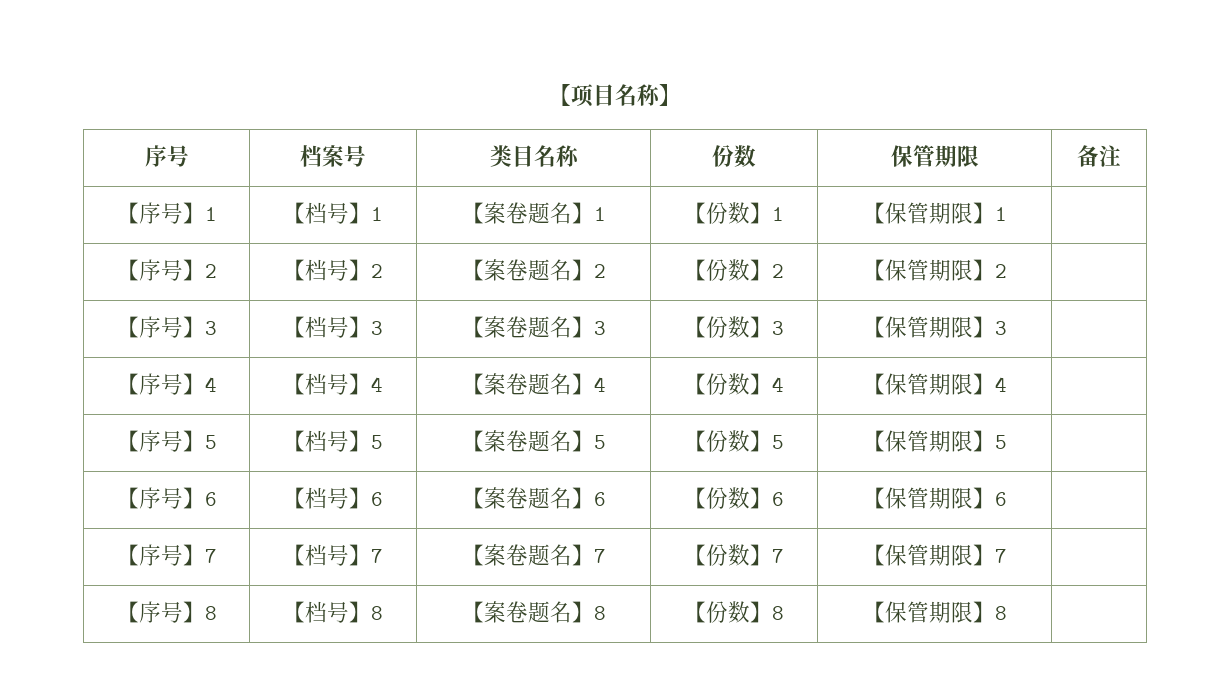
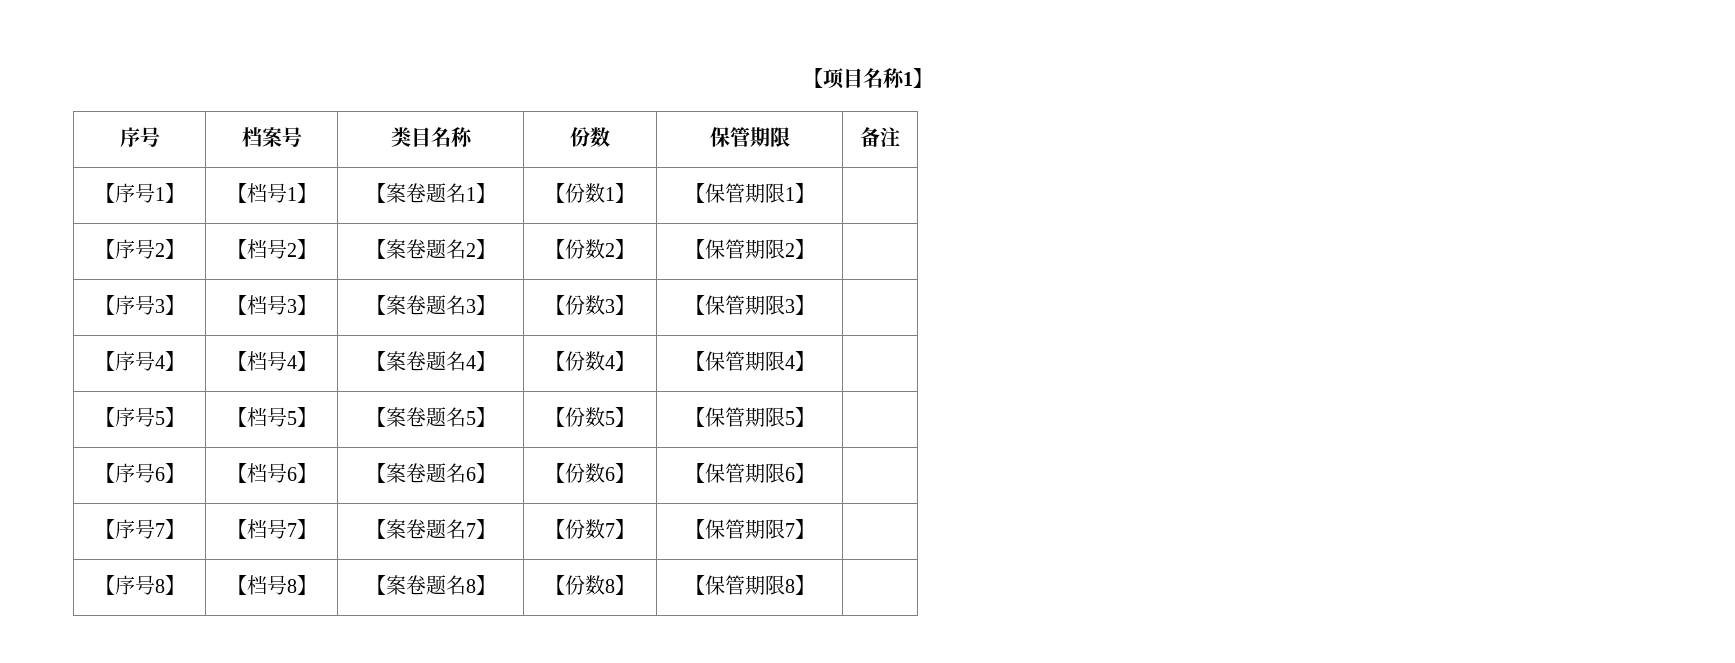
- 【项目名称】
+ 【项目名称1】
- 【序号】1 | 【档号】1 | 【案卷题名】1 | 【份数】1 | 【保管期限】1 |
- 【序号】2 | 【档号】2 | 【案卷题名】2 | 【份数】2 | 【保管期限】2 |
- 【序号】3 | 【档号】3 | 【案卷题名】3 | 【份数】3 | 【保管期限】3 |
- 【序号】4 | 【档号】4 | 【案卷题名】4 | 【份数】4 | 【保管期限】4 |
- 【序号】5 | 【档号】5 | 【案卷题名】5 | 【份数】5 | 【保管期限】5 |
- 【序号】6 | 【档号】6 | 【案卷题名】6 | 【份数】6 | 【保管期限】6 |
- 【序号】7 | 【档号】7 | 【案卷题名】7 | 【份数】7 | 【保管期限】7 |
- 【序号】8 | 【档号】8 | 【案卷题名】8 | 【份数】8 | 【保管期限】8 |
+ 【序号1】 | 【档号1】 | 【案卷题名1】 | 【份数1】 | 【保管期限1】 |
+ 【序号2】 | 【档号2】 | 【案卷题名2】 | 【份数2】 | 【保管期限2】 |
+ 【序号3】 | 【档号3】 | 【案卷题名3】 | 【份数3】 | 【保管期限3】 |
+ 【序号4】 | 【档号4】 | 【案卷题名4】 | 【份数4】 | 【保管期限4】 |
+ 【序号5】 | 【档号5】 | 【案卷题名5】 | 【份数5】 | 【保管期限5】 |
+ 【序号6】 | 【档号6】 | 【案卷题名6】 | 【份数6】 | 【保管期限6】 |
+ 【序号7】 | 【档号7】 | 【案卷题名7】 | 【份数7】 | 【保管期限7】 |
+ 【序号8】 | 【档号8】 | 【案卷题名8】 | 【份数8】 | 【保管期限8】 |

